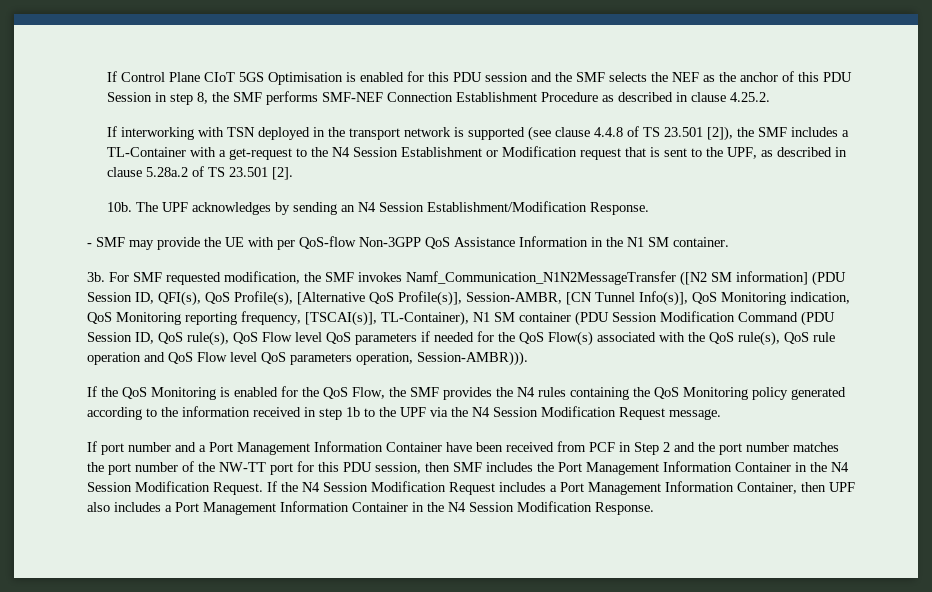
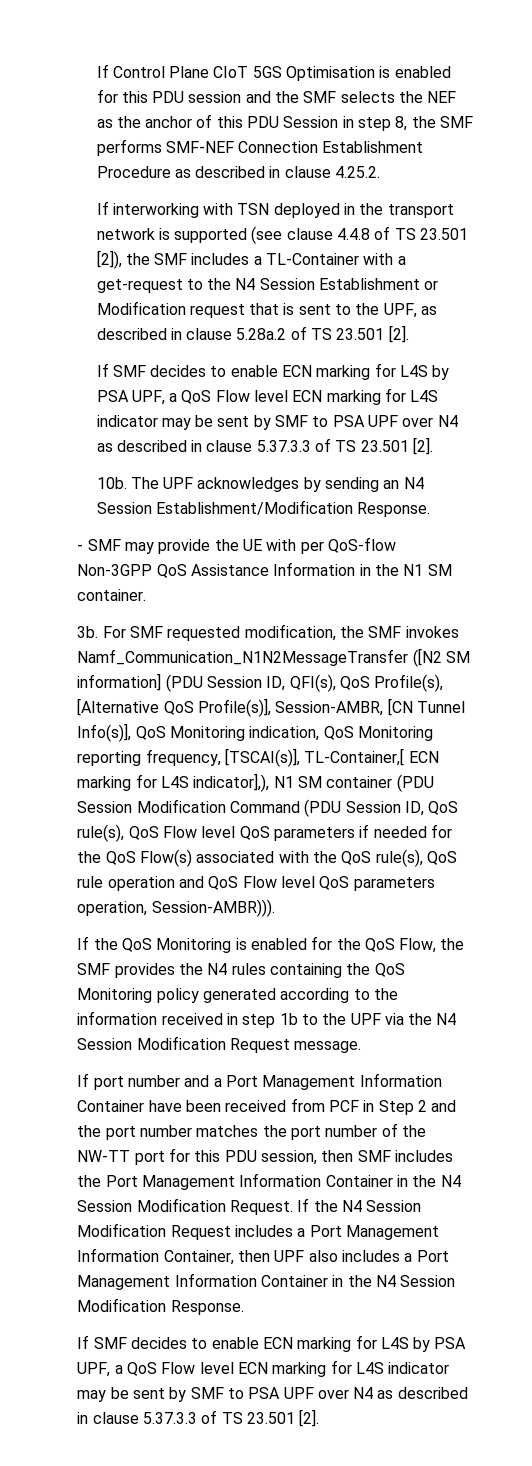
  If interworking with TSN deployed in the transport network is supported (see clause 4.4.8 of TS 23.501 [2]), the SMF includes a TL-Container with a get-request to the N4 Session Establishment or Modification request that is sent to the UPF, as described in clause 5.28a.2 of TS 23.501 [2].
+ If SMF decides to enable ECN marking for L4S by PSA UPF, a QoS Flow level ECN marking for L4S indicator may be sent by SMF to PSA UPF over N4 as described in clause 5.37.3.3 of TS 23.501 [2].
- For SMF requested modification, the SMF invokes Namf_Communication_N1N2MessageTransfer ([N2 SM information] (PDU Session ID, QFI(s), QoS Profile(s), [Alternative QoS Profile(s)], Session-AMBR, [CN Tunnel Info(s)], QoS Monitoring indication, QoS Monitoring reporting frequency, [TSCAI(s)], TL-Container), N1 SM container (PDU Session Modification Command (PDU Session ID, QoS rule(s), QoS Flow level QoS parameters if needed for the QoS Flow(s) associated with the QoS rule(s), QoS rule operation and QoS Flow level QoS parameters operation, Session-AMBR))).
+ For SMF requested modification, the SMF invokes Namf_Communication_N1N2MessageTransfer ([N2 SM information] (PDU Session ID, QFI(s), QoS Profile(s), [Alternative QoS Profile(s)], Session-AMBR, [CN Tunnel Info(s)], QoS Monitoring indication, QoS Monitoring reporting frequency, [TSCAI(s)], TL-Container,[ ECN marking for L4S indicator],), N1 SM container (PDU Session Modification Command (PDU Session ID, QoS rule(s), QoS Flow level QoS parameters if needed for the QoS Flow(s) associated with the QoS rule(s), QoS rule operation and QoS Flow level QoS parameters operation, Session-AMBR))).
  If the N4 Session Modification Request includes a Port Management Information Container, then UPF also includes a Port Management Information Container in the N4 Session Modification Response.
+ If SMF decides to enable ECN marking for L4S by PSA UPF, a QoS Flow level ECN marking for L4S indicator may be sent by SMF to PSA UPF over N4 as described in clause 5.37.3.3 of TS 23.501 [2].

